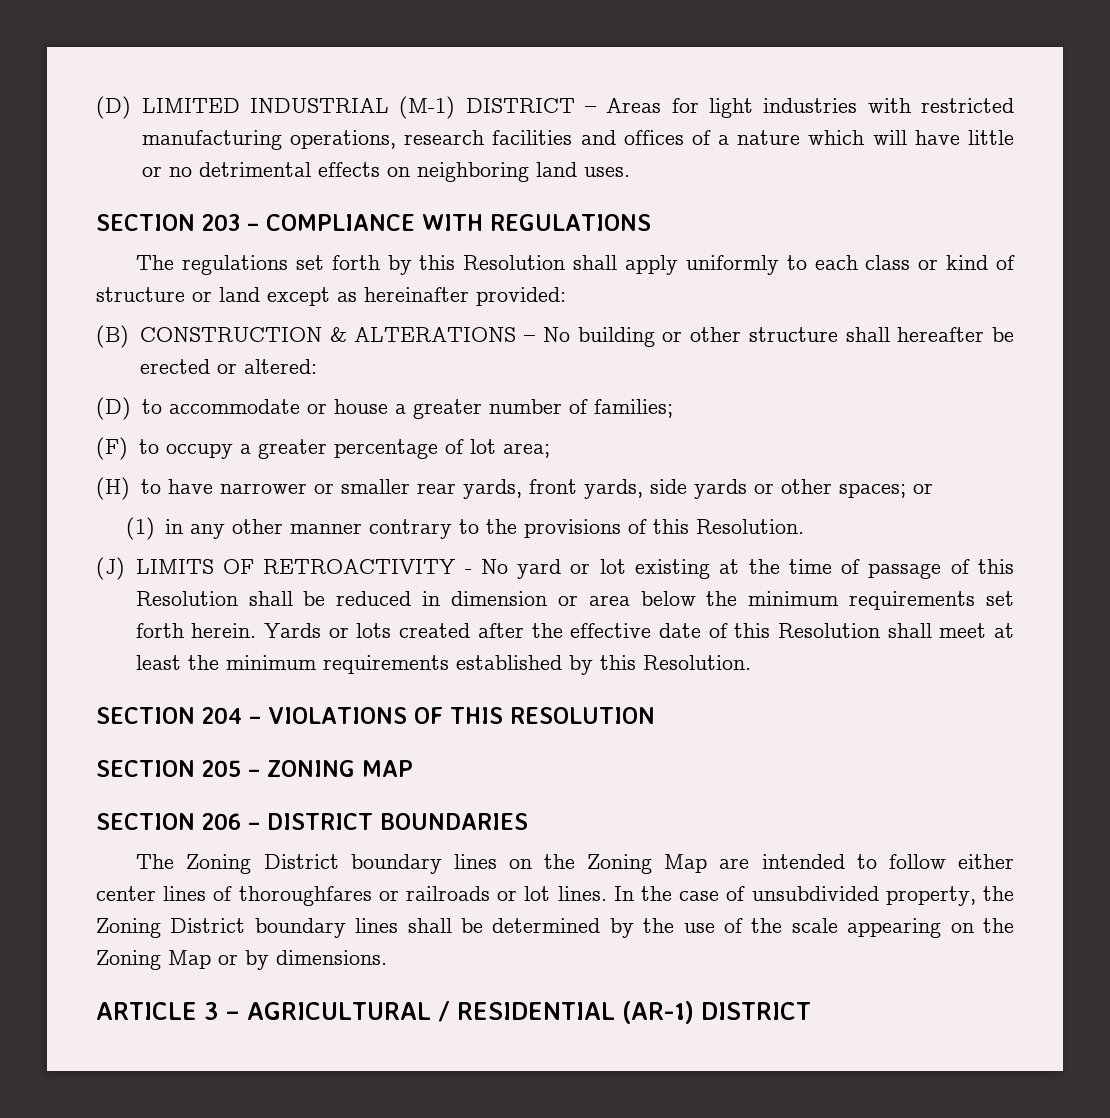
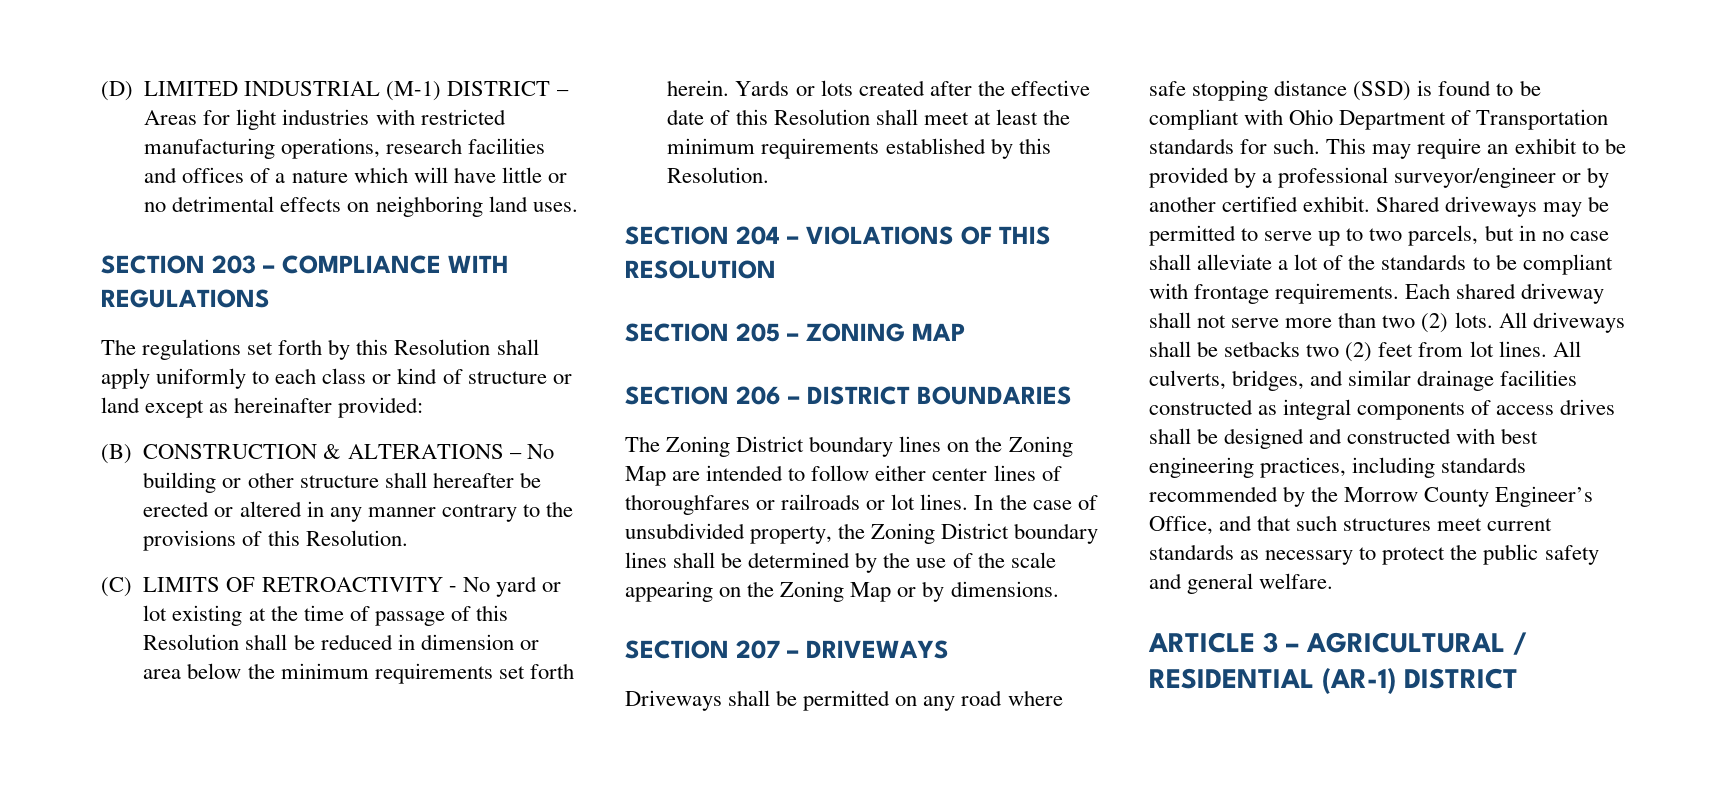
- (B) CONSTRUCTION & ALTERATIONS – No building or other structure shall hereafter be erected or altered:
- (D) to accommodate or house a greater number of families;
- (F) to occupy a greater percentage of lot area;
- (H) to have narrower or smaller rear yards, front yards, side yards or other spaces; or
- (1) in any other manner contrary to the provisions of this Resolution.
+ (B) CONSTRUCTION & ALTERATIONS – No building or other structure shall hereafter be erected or altered in any manner contrary to the provisions of this Resolution.
- (J) LIMITS OF RETROACTIVITY - No yard or lot existing at the time of passage of this Resolution shall be reduced in dimension or area below the minimum requirements set forth herein.
+ (C) LIMITS OF RETROACTIVITY - No yard or lot existing at the time of passage of this Resolution shall be reduced in dimension or area below the minimum requirements set forth herein.
+ SECTION 207 – DRIVEWAYS
+ Driveways shall be permitted on any road where safe stopping distance (SSD) is found to be compliant with Ohio Department of Transportation standards for such. This may require an exhibit to be provided by a professional surveyor/engineer or by another certified exhibit. Shared driveways may be permitted to serve up to two parcels, but in no case shall alleviate a lot of the standards to be compliant with frontage requirements. Each shared driveway shall not serve more than two (2) lots. All driveways shall be setbacks two (2) feet from lot lines. All culverts, bridges, and similar drainage facilities constructed as integral components of access drives shall be designed and constructed with best engineering practices, including standards recommended by the Morrow County Engineer’s Office, and that such structures meet current standards as necessary to protect the public safety and general welfare.

